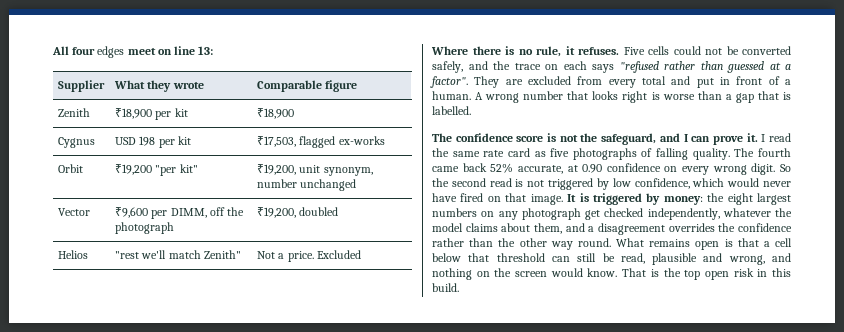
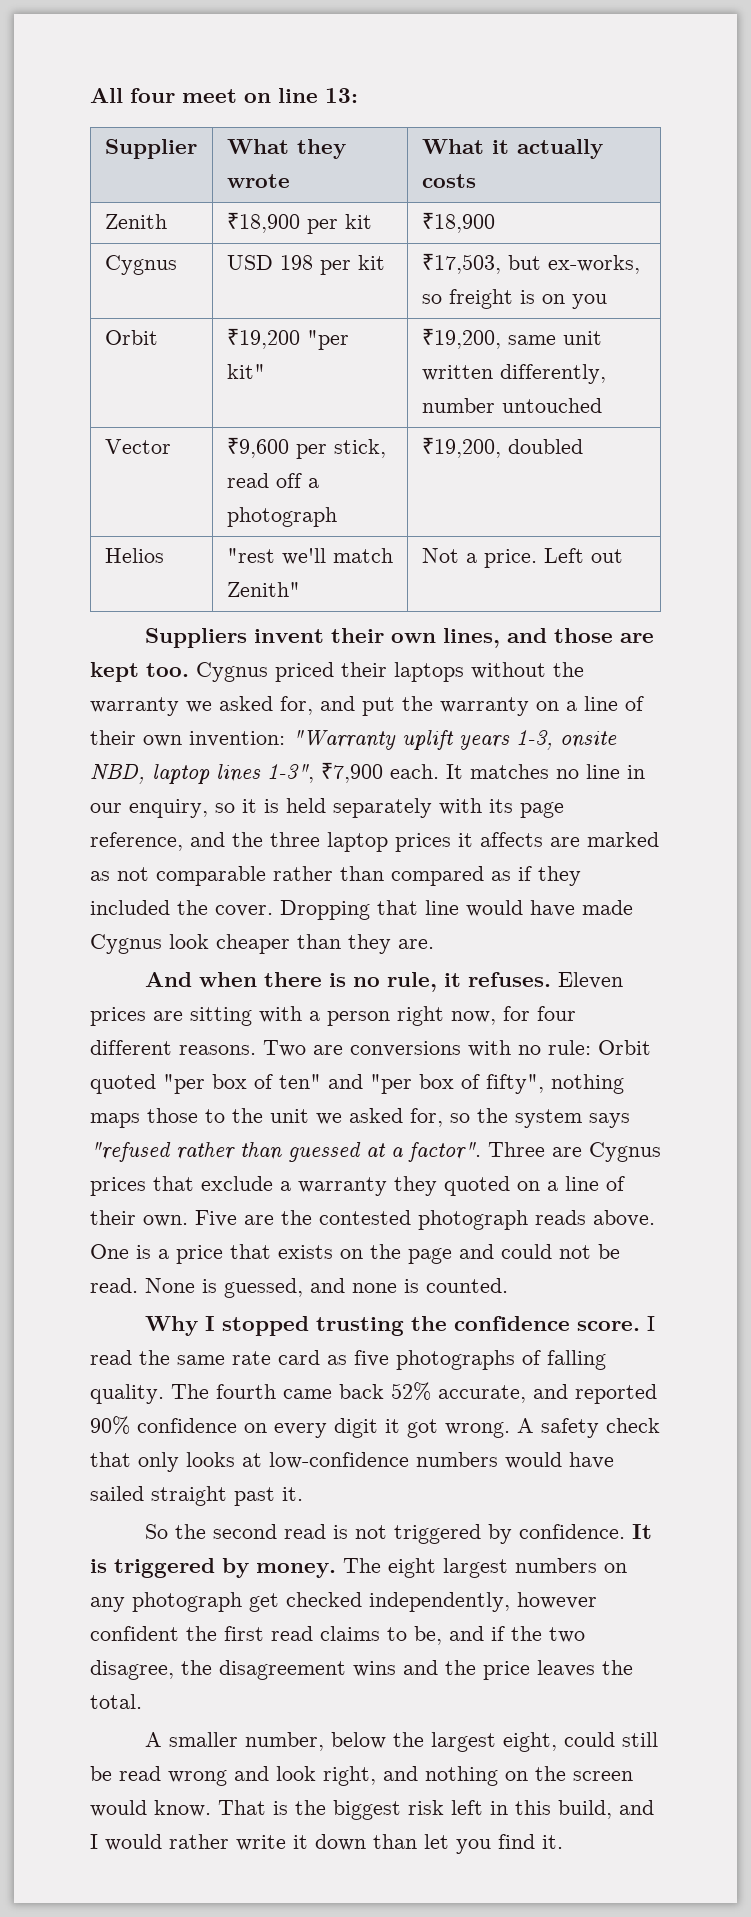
- All four edges meet on line 13:
+ All four meet on line 13:
- Supplier | What they wrote | Comparable figure
+ Supplier | What they wrote | What it actually costs
- Cygnus | USD 198 per kit | ₹17,503, flagged ex-works
+ Cygnus | USD 198 per kit | ₹17,503, but ex-works, so freight is on you
- Orbit | ₹19,200 "per kit" | ₹19,200, unit synonym, number unchanged
+ Orbit | ₹19,200 "per kit" | ₹19,200, same unit written differently, number untouched
- Vector | ₹9,600 per DIMM, off the photograph | ₹19,200, doubled
+ Vector | ₹9,600 per stick, read off a photograph | ₹19,200, doubled
- Helios | "rest we'll match Zenith" | Not a price. Excluded
- Where there is no rule, it refuses.
+ Helios | "rest we'll match Zenith" | Not a price. Left out
+ Suppliers invent their own lines, and those are kept too. Cygnus priced their laptops without the warranty we asked for, and put the warranty on a line of their own invention: "Warranty uplift years 1-3, onsite NBD, laptop lines 1-3", ₹7,900 each. It matches no line in our enquiry, so it is held separately with its page reference, and the three laptop prices it affects are marked as not comparable rather than compared as if they included the cover. Dropping that line would have made Cygnus look cheaper than they are.
+ And when there is no rule, it refuses.
- Five cells could not be converted safely, and the trace on each says "refused rather than guessed at a factor".
+ Eleven prices are sitting with a person right now, for four different reasons. Two are conversions with no rule: Orbit quoted "per box of ten" and "per box of fifty", nothing maps those to the unit we asked for, so the system says "refused rather than guessed at a factor".
- They are excluded from every total and put in front of a human. A wrong number that looks right is worse than a gap that is labelled.
- The confidence score is not the safeguard, and I can prove it.
+ Three are Cygnus prices that exclude a warranty they quoted on a line of their own. Five are the contested photograph reads above. One is a price that exists on the page and could not be read. None is guessed, and none is counted.
+ Why I stopped trusting the confidence score.
- The fourth came back 52% accurate, at 0.90 confidence on every wrong digit. So the second read is not triggered by low confidence, which would never have fired on that image.
+ The fourth came back 52% accurate, and reported 90% confidence on every digit it got wrong. A safety check that only looks at low-confidence numbers would have sailed straight past it.
+ So the second read is not triggered by confidence.
- It is triggered by money: the eight largest numbers on any photograph get checked independently, whatever the model claims about them, and a disagreement overrides the confidence rather than the other way round. What remains open is that a cell below that threshold can still be read, plausible and wrong, and nothing on the screen would know.
+ It is triggered by money. The eight largest numbers on any photograph get checked independently, however confident the first read claims to be, and if the two disagree, the disagreement wins and the price leaves the total.
+ A smaller number, below the largest eight, could still be read wrong and look right, and nothing on the screen would know.
- That is the top open risk in this build.
+ That is the biggest risk left in this build, and I would rather write it down than let you find it.

